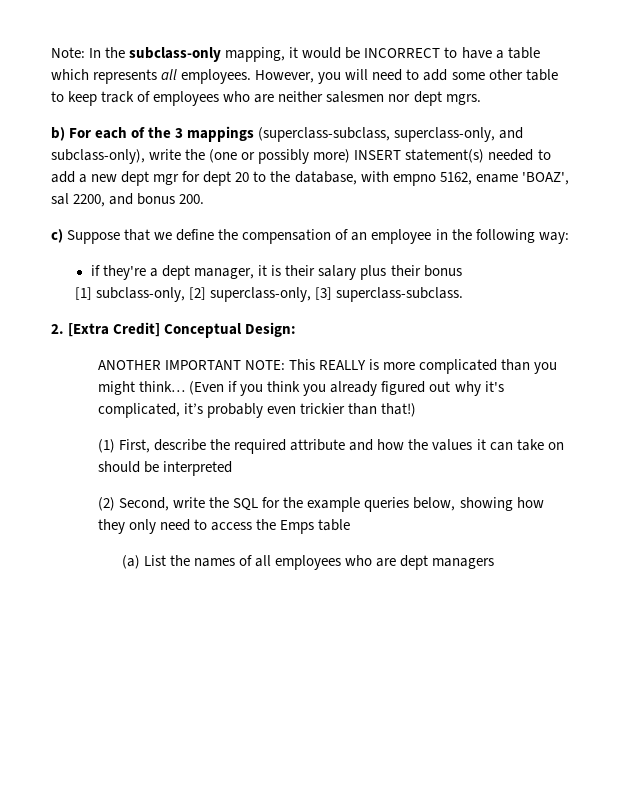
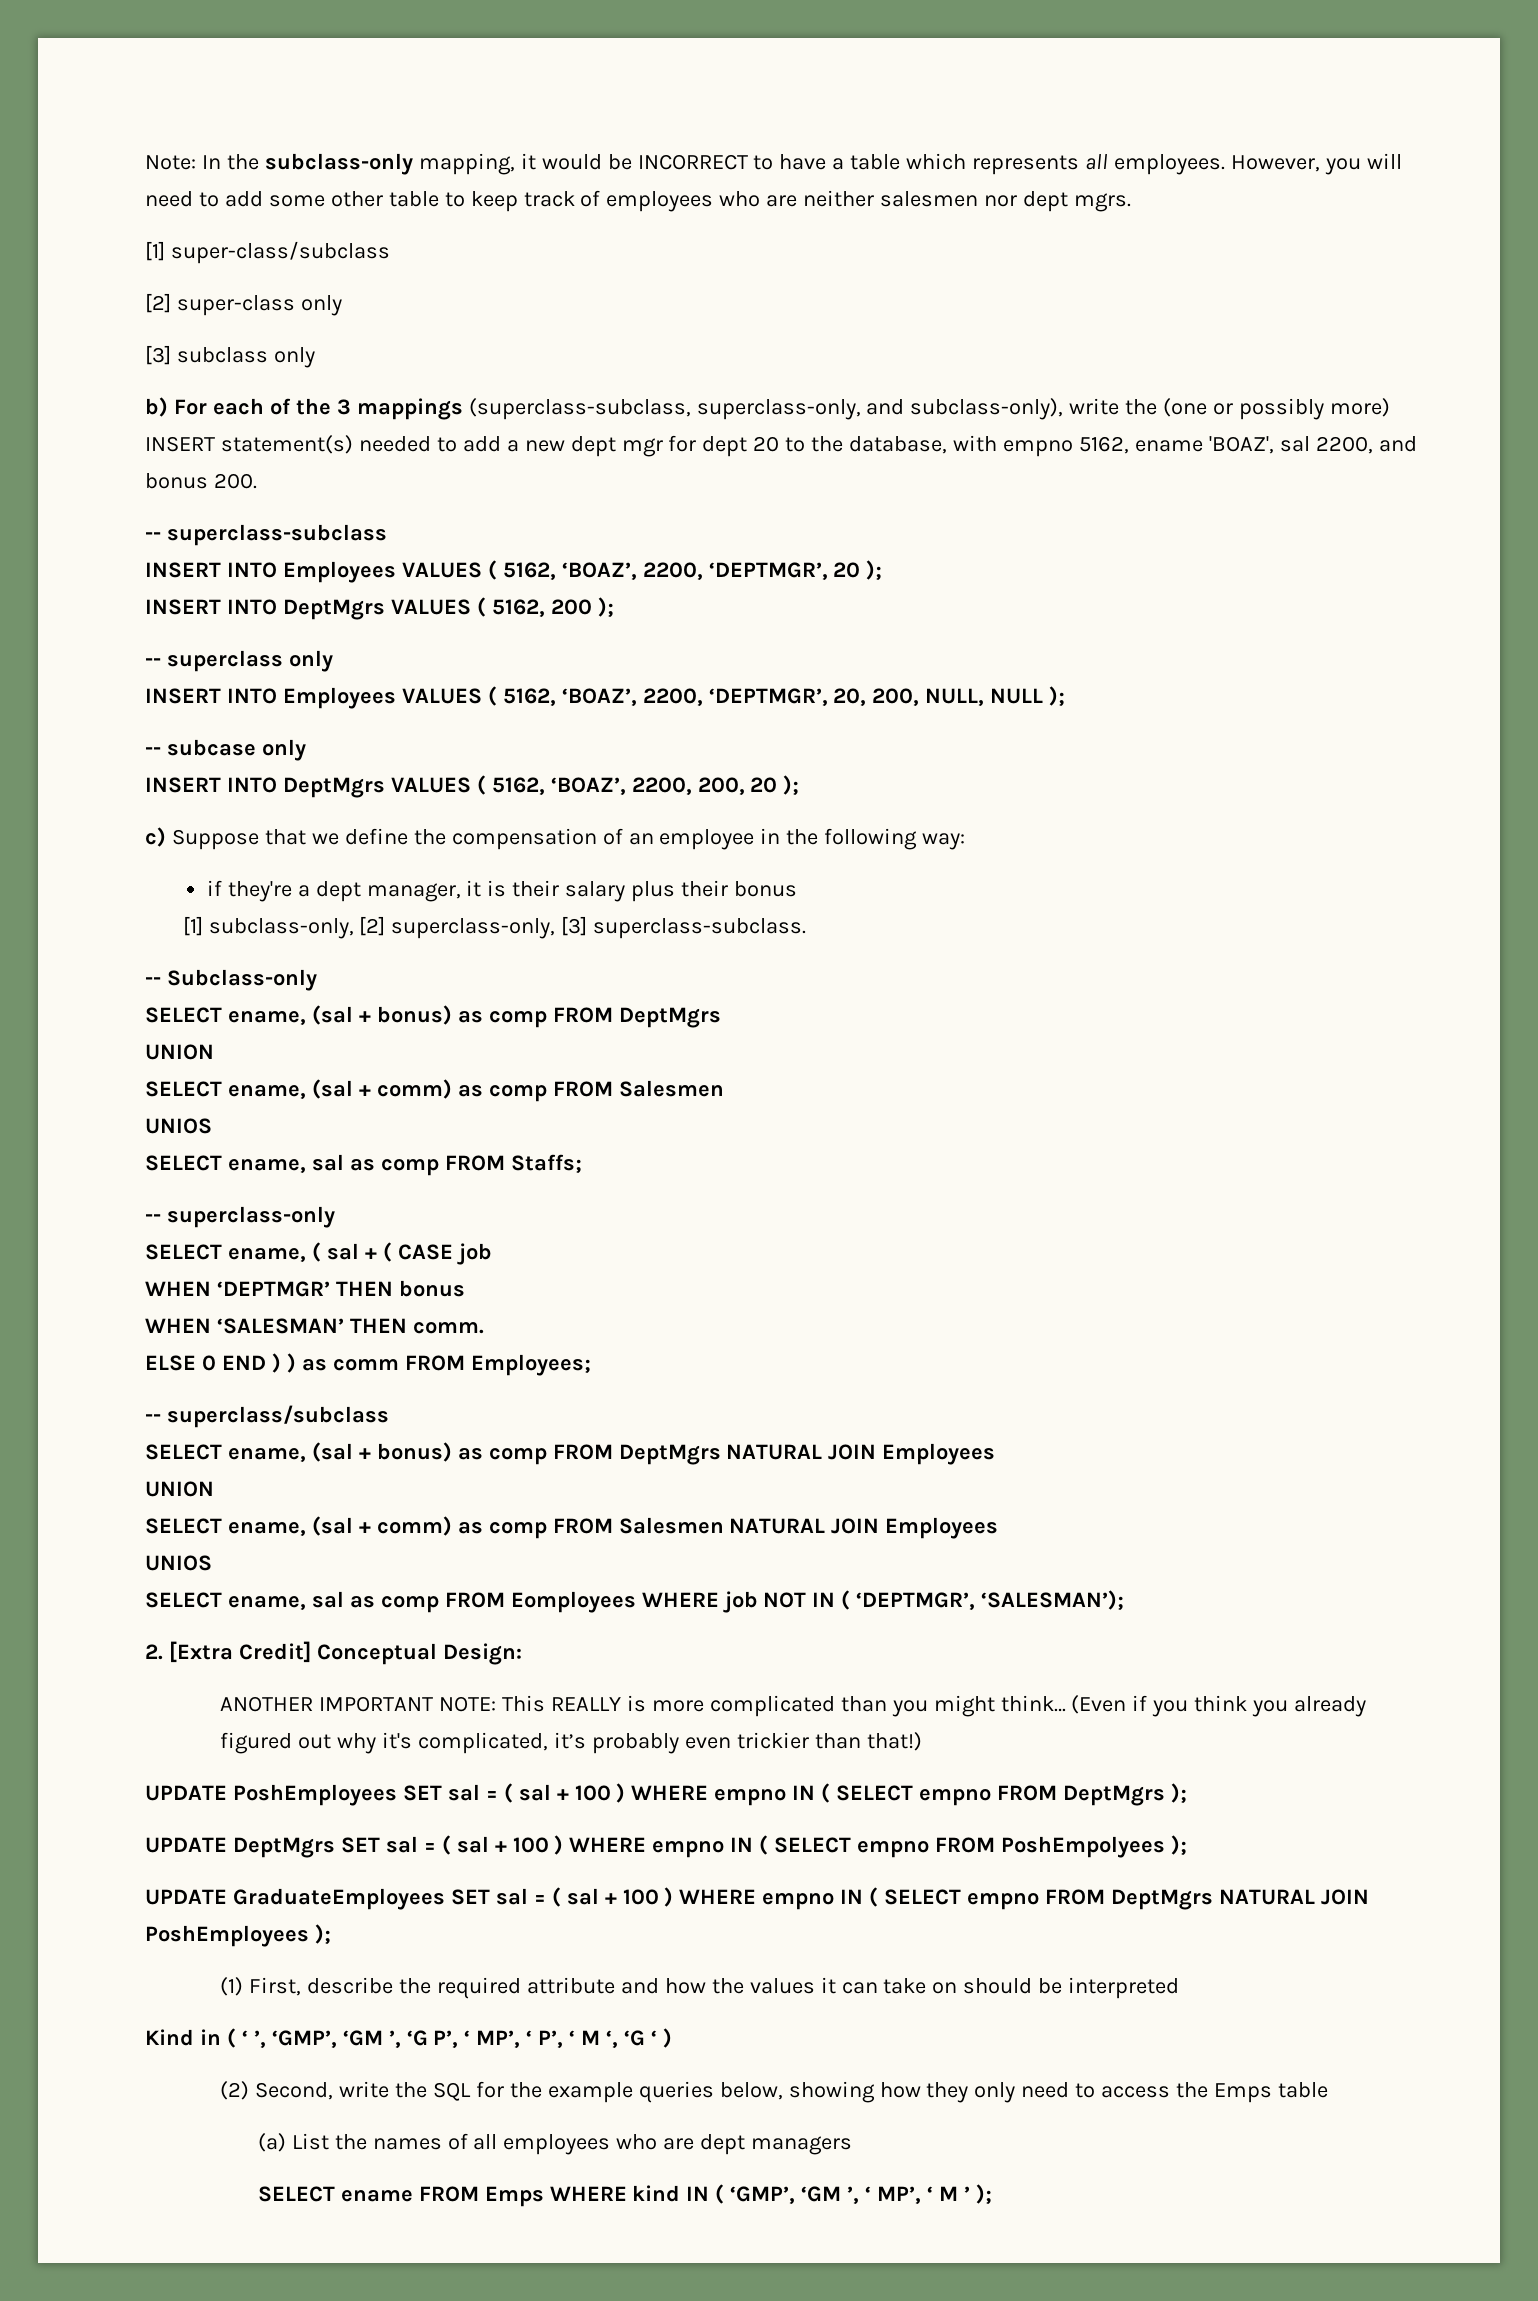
+ [1] super-class/subclass
+ [2] super-class only
+ [3] subclass only
+ -- superclass-subclass
+ INSERT INTO Employees VALUES ( 5162, ‘BOAZ’, 2200, ‘DEPTMGR’, 20 );
+ INSERT INTO DeptMgrs VALUES ( 5162, 200 );
+ -- superclass only
+ INSERT INTO Employees VALUES ( 5162, ‘BOAZ’, 2200, ‘DEPTMGR’, 20, 200, NULL, NULL );
+ -- subcase only
+ INSERT INTO DeptMgrs VALUES ( 5162, ‘BOAZ’, 2200, 200, 20 );
+ -- Subclass-only
+ SELECT ename, (sal + bonus) as comp FROM DeptMgrs
+ UNION
+ SELECT ename, (sal + comm) as comp FROM Salesmen
+ UNIOS
+ SELECT ename, sal as comp FROM Staffs;
+ -- superclass-only
+ SELECT ename, ( sal + ( CASE job
+ WHEN ‘DEPTMGR’ THEN bonus
+ WHEN ‘SALESMAN’ THEN comm.
+ ELSE 0 END ) ) as comm FROM Employees;
+ -- superclass/subclass
+ SELECT ename, (sal + bonus) as comp FROM DeptMgrs NATURAL JOIN Employees
+ UNION
+ SELECT ename, (sal + comm) as comp FROM Salesmen NATURAL JOIN Employees
+ UNIOS
+ SELECT ename, sal as comp FROM Eomployees WHERE job NOT IN ( ‘DEPTMGR’, ‘SALESMAN’);
+ UPDATE PoshEmployees SET sal = ( sal + 100 ) WHERE empno IN ( SELECT empno FROM DeptMgrs );
+ UPDATE DeptMgrs SET sal = ( sal + 100 ) WHERE empno IN ( SELECT empno FROM PoshEmpolyees );
+ UPDATE GraduateEmployees SET sal = ( sal + 100 ) WHERE empno IN ( SELECT empno FROM DeptMgrs NATURAL JOIN PoshEmployees );
+ Kind in ( ‘ ’, ‘GMP’, ‘GM ’, ‘G P’, ‘ MP’, ‘ P’, ‘ M ‘, ‘G ‘ )
+ SELECT ename FROM Emps WHERE kind IN ( ‘GMP’, ‘GM ’, ‘ MP’, ‘ M ’ );

